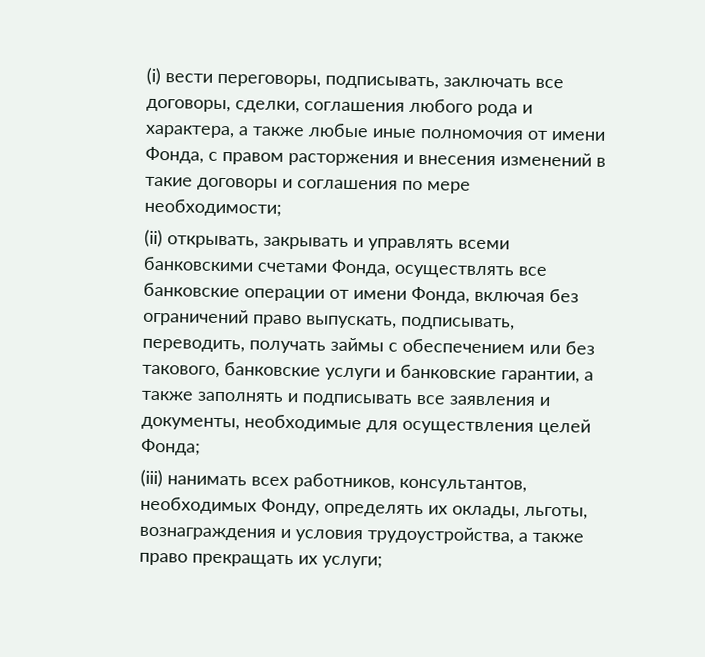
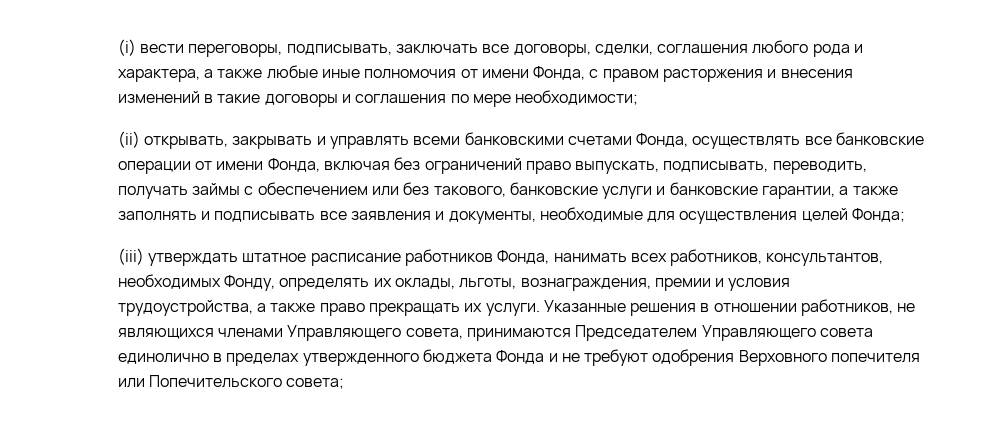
- (iii) нанимать всех работников, консультантов, необходимых Фонду, определять их оклады, льготы, вознаграждения и условия трудоустройства, а также право прекращать их услуги;
+ (iii) утверждать штатное расписание работников Фонда, нанимать всех работников, консультантов, необходимых Фонду, определять их оклады, льготы, вознаграждения, премии и условия трудоустройства, а также право прекращать их услуги. Указанные решения в отношении работников, не являющихся членами Управляющего совета, принимаются Председателем Управляющего совета единолично в пределах утвержденного бюджета Фонда и не требуют одобрения Верховного попечителя или Попечительского совета;

